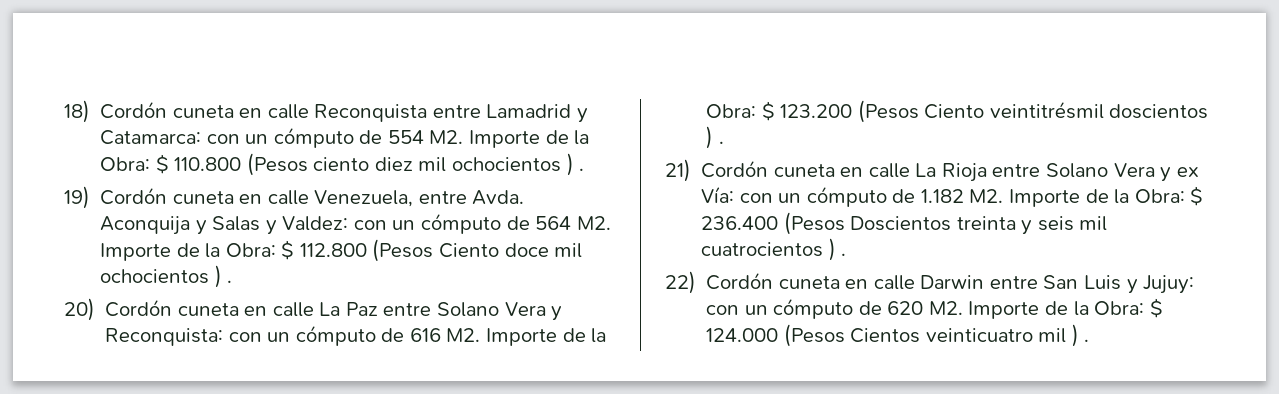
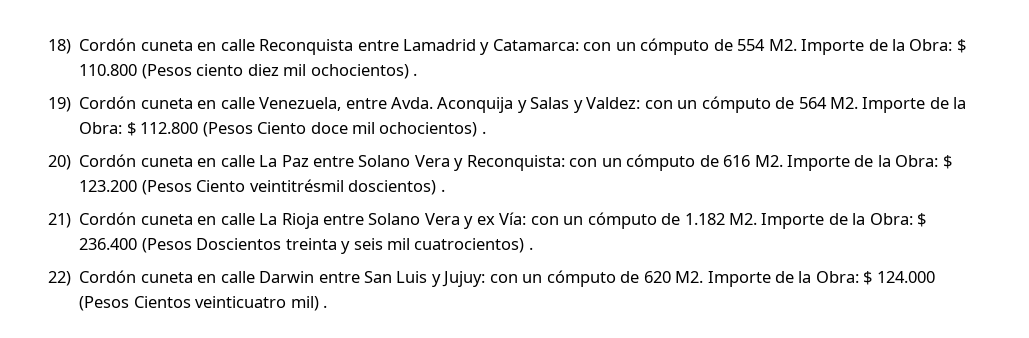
- 18) Cordón cuneta en calle Reconquista entre Lamadrid y Catamarca: con un cómputo de 554 M2. Importe de la Obra: $ 110.800 (Pesos ciento diez mil ochocientos ) .
+ 18) Cordón cuneta en calle Reconquista entre Lamadrid y Catamarca: con un cómputo de 554 M2. Importe de la Obra: $ 110.800 (Pesos ciento diez mil ochocientos) .
- Aconquija y Salas y Valdez: con un cómputo de 564 M2. Importe de la Obra: $ 112.800 (Pesos Ciento doce mil ochocientos ) .
+ Aconquija y Salas y Valdez: con un cómputo de 564 M2. Importe de la Obra: $ 112.800 (Pesos Ciento doce mil ochocientos) .
- 20) Cordón cuneta en calle La Paz entre Solano Vera y Reconquista: con un cómputo de 616 M2. Importe de la Obra: $ 123.200 (Pesos Ciento veintitrésmil doscientos ) .
+ 20) Cordón cuneta en calle La Paz entre Solano Vera y Reconquista: con un cómputo de 616 M2. Importe de la Obra: $ 123.200 (Pesos Ciento veintitrésmil doscientos) .
- 21) Cordón cuneta en calle La Rioja entre Solano Vera y ex Vía: con un cómputo de 1.182 M2. Importe de la Obra: $ 236.400 (Pesos Doscientos treinta y seis mil cuatrocientos ) .
+ 21) Cordón cuneta en calle La Rioja entre Solano Vera y ex Vía: con un cómputo de 1.182 M2. Importe de la Obra: $ 236.400 (Pesos Doscientos treinta y seis mil cuatrocientos) .
- 22) Cordón cuneta en calle Darwin entre San Luis y Jujuy: con un cómputo de 620 M2. Importe de la Obra: $ 124.000 (Pesos Cientos veinticuatro mil ) .
+ 22) Cordón cuneta en calle Darwin entre San Luis y Jujuy: con un cómputo de 620 M2. Importe de la Obra: $ 124.000 (Pesos Cientos veinticuatro mil) .

